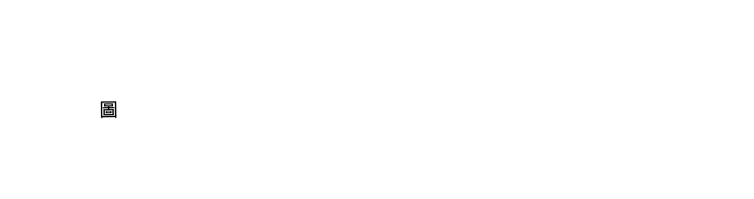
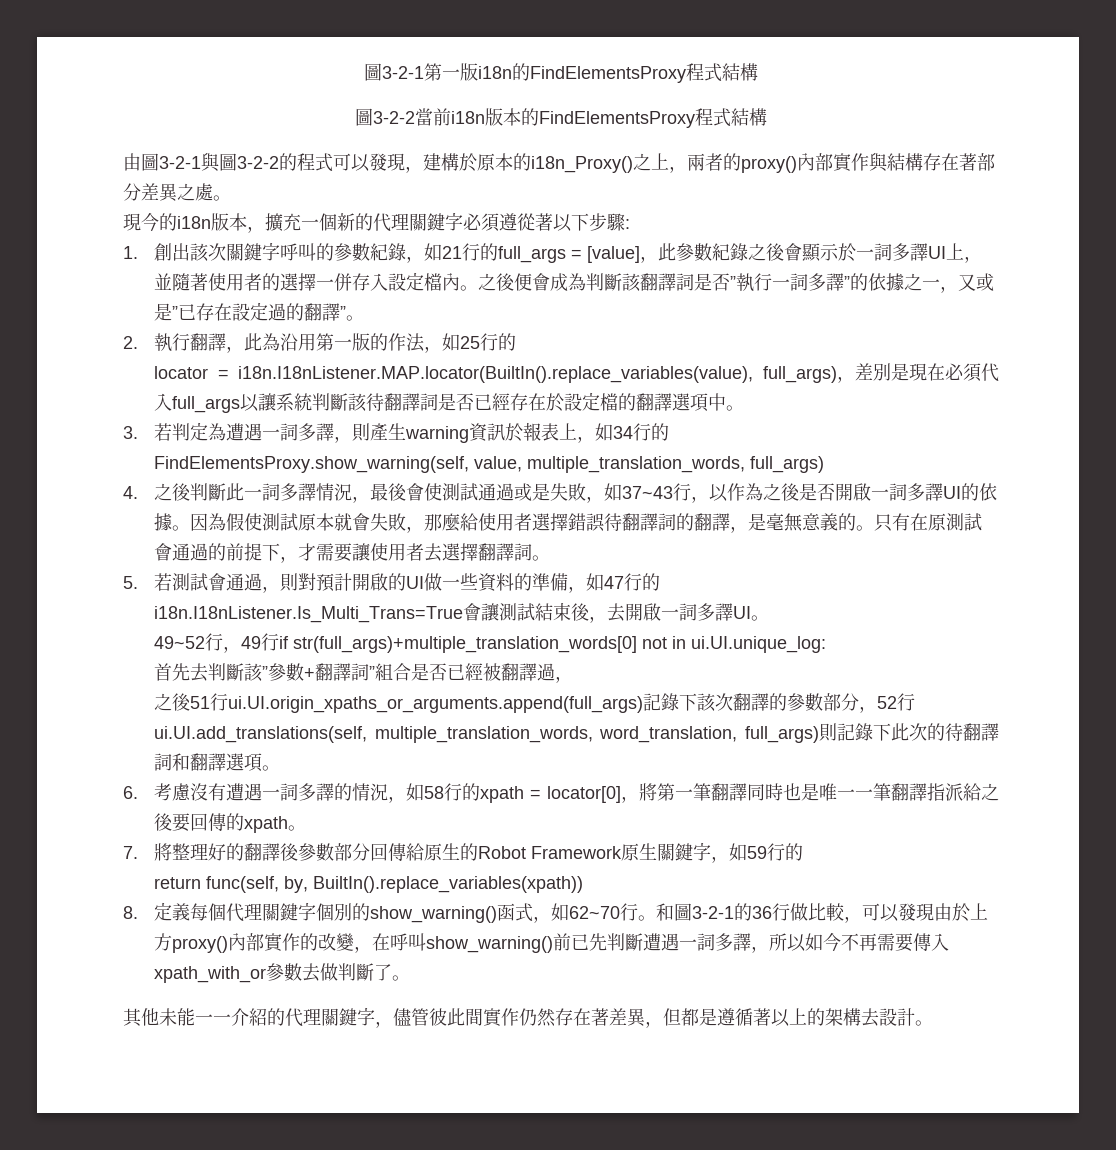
- 圖
+ 圖3-2-1第一版i18n的FindElementsProxy程式結構
+ 圖3-2-2當前i18n版本的FindElementsProxy程式結構
+ 由圖3-2-1與圖3-2-2的程式可以發現，建構於原本的i18n_Proxy()之上，兩者的proxy()內部實作與結構存在著部分差異之處。
+ 現今的i18n版本，擴充一個新的代理關鍵字必須遵從著以下步驟:
+ 1.創出該次關鍵字呼叫的參數紀錄，如21行的full_args = [value]，此參數紀錄之後會顯示於一詞多譯UI上，並隨著使用者的選擇一併存入設定檔內。之後便會成為判斷該翻譯詞是否”執行一詞多譯”的依據之一，又或是”已存在設定過的翻譯”。
+ 2.執行翻譯，此為沿用第一版的作法，如25行的
+ locator = i18n.I18nListener.MAP.locator(BuiltIn().replace_variables(value), full_args)，差別是現在必須代入full_args以讓系統判斷該待翻譯詞是否已經存在於設定檔的翻譯選項中。
+ 3.若判定為遭遇一詞多譯，則產生warning資訊於報表上，如34行的
+ FindElementsProxy.show_warning(self, value, multiple_translation_words, full_args)
+ 4.之後判斷此一詞多譯情況，最後會使測試通過或是失敗，如37~43行，以作為之後是否開啟一詞多譯UI的依據。因為假使測試原本就會失敗，那麼給使用者選擇錯誤待翻譯詞的翻譯，是毫無意義的。只有在原測試會通過的前提下，才需要讓使用者去選擇翻譯詞。
+ 5.若測試會通過，則對預計開啟的UI做一些資料的準備，如47行的
+ i18n.I18nListener.Is_Multi_Trans=True會讓測試結束後，去開啟一詞多譯UI。
+ 49~52行，49行if str(full_args)+multiple_translation_words[0] not in ui.UI.unique_log:
+ 首先去判斷該”參數+翻譯詞”組合是否已經被翻譯過，
+ 之後51行ui.UI.origin_xpaths_or_arguments.append(full_args)記錄下該次翻譯的參數部分，52行ui.UI.add_translations(self, multiple_translation_words, word_translation, full_args)則記錄下此次的待翻譯詞和翻譯選項。
+ 6.考慮沒有遭遇一詞多譯的情況，如58行的xpath = locator[0]，將第一筆翻譯同時也是唯一一筆翻譯指派給之後要回傳的xpath。
+ 7.將整理好的翻譯後參數部分回傳給原生的Robot Framework原生關鍵字，如59行的
+ return func(self, by, BuiltIn().replace_variables(xpath))
+ 8.定義每個代理關鍵字個別的show_warning()函式，如62~70行。和圖3-2-1的36行做比較，可以發現由於上方proxy()內部實作的改變，在呼叫show_warning()前已先判斷遭遇一詞多譯，所以如今不再需要傳入xpath_with_or參數去做判斷了。
+ 其他未能一一介紹的代理關鍵字，儘管彼此間實作仍然存在著差異，但都是遵循著以上的架構去設計。

